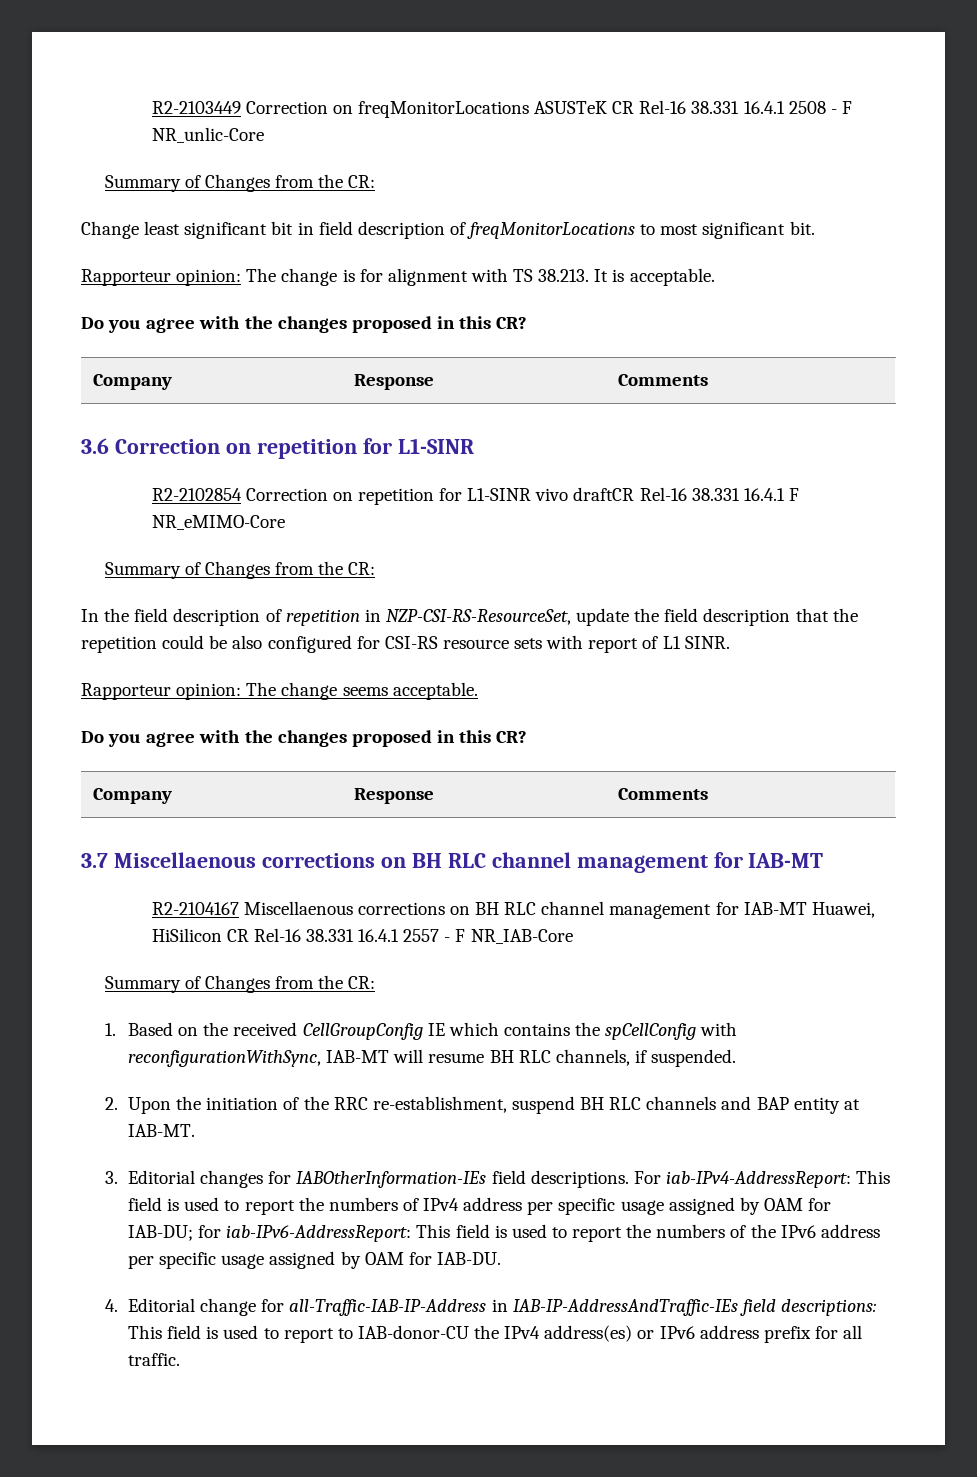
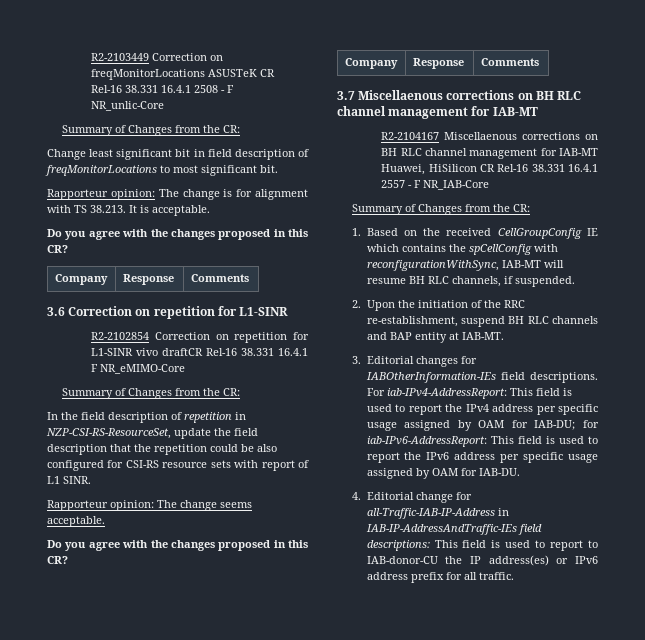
- For iab-IPv4-AddressReport: This field is used to report the numbers of IPv4 address per specific usage assigned by OAM for IAB-DU; for iab-IPv6-AddressReport: This field is used to report the numbers of the IPv6 address per specific usage assigned by OAM for IAB-DU.
+ For iab-IPv4-AddressReport: This field is used to report the IPv4 address per specific usage assigned by OAM for IAB-DU; for iab-IPv6-AddressReport: This field is used to report the IPv6 address per specific usage assigned by OAM for IAB-DU.
- 4. Editorial change for all-Traffic-IAB-IP-Address in IAB-IP-AddressAndTraffic-IEs field descriptions: This field is used to report to IAB-donor-CU the IPv4 address(es) or IPv6 address prefix for all traffic.
+ 4. Editorial change for all-Traffic-IAB-IP-Address in IAB-IP-AddressAndTraffic-IEs field descriptions: This field is used to report to IAB-donor-CU the IP address(es) or IPv6 address prefix for all traffic.

